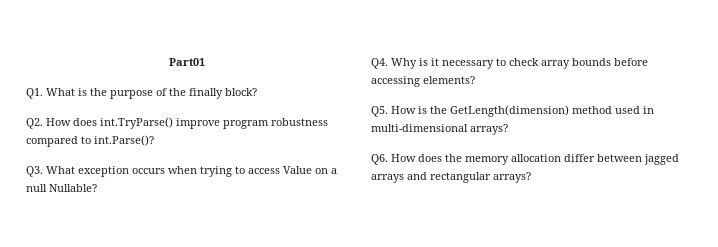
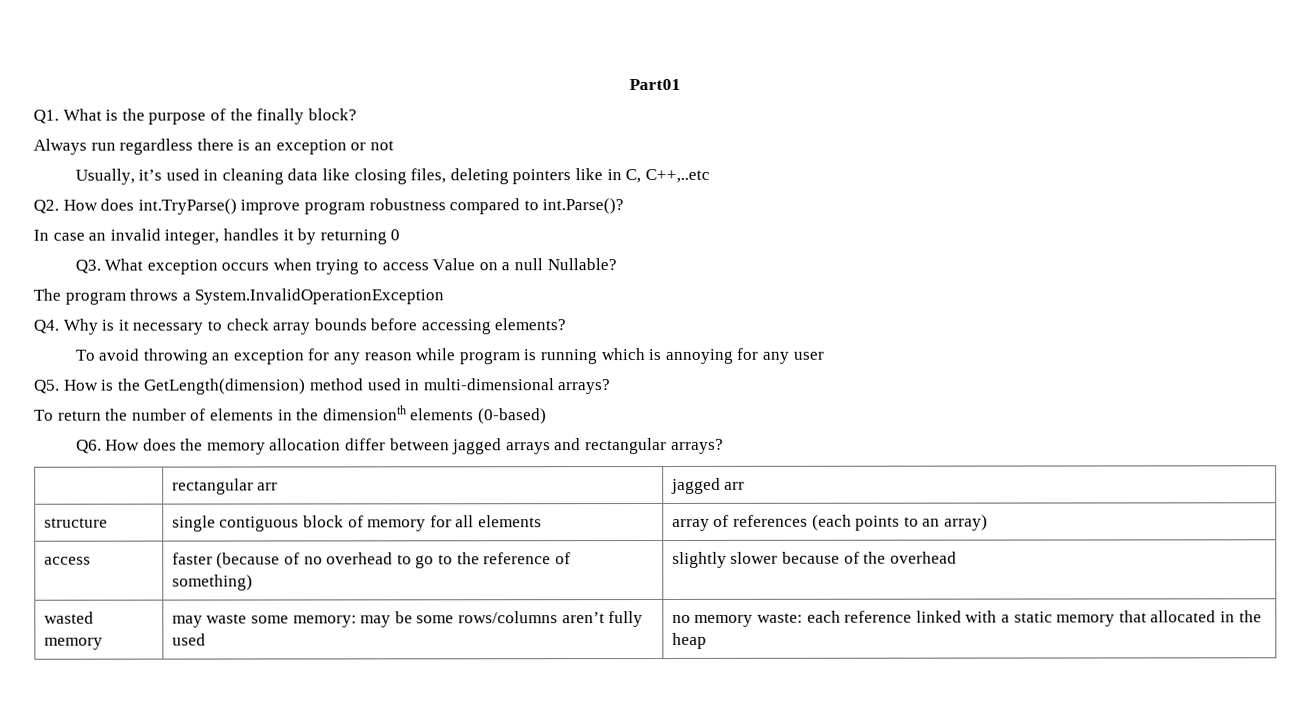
+ Always run regardless there is an exception or not
+ Usually, it’s used in cleaning data like closing files, deleting pointers like in C, C++,..etc
+ In case an invalid integer, handles it by returning 0
+ The program throws a System.InvalidOperationException
+ To avoid throwing an exception for any reason while program is running which is annoying for any user
+ To return the number of elements in the dimensionth elements (0-based)
+ | rectangular arr | jagged arr
+ structure | single contiguous block of memory for all elements | array of references (each points to an array)
+ access | faster (because of no overhead to go to the reference of something) | slightly slower because of the overhead
+ wasted memory | may waste some memory: may be some rows/columns aren’t fully used | no memory waste: each reference linked with a static memory that allocated in the heap

